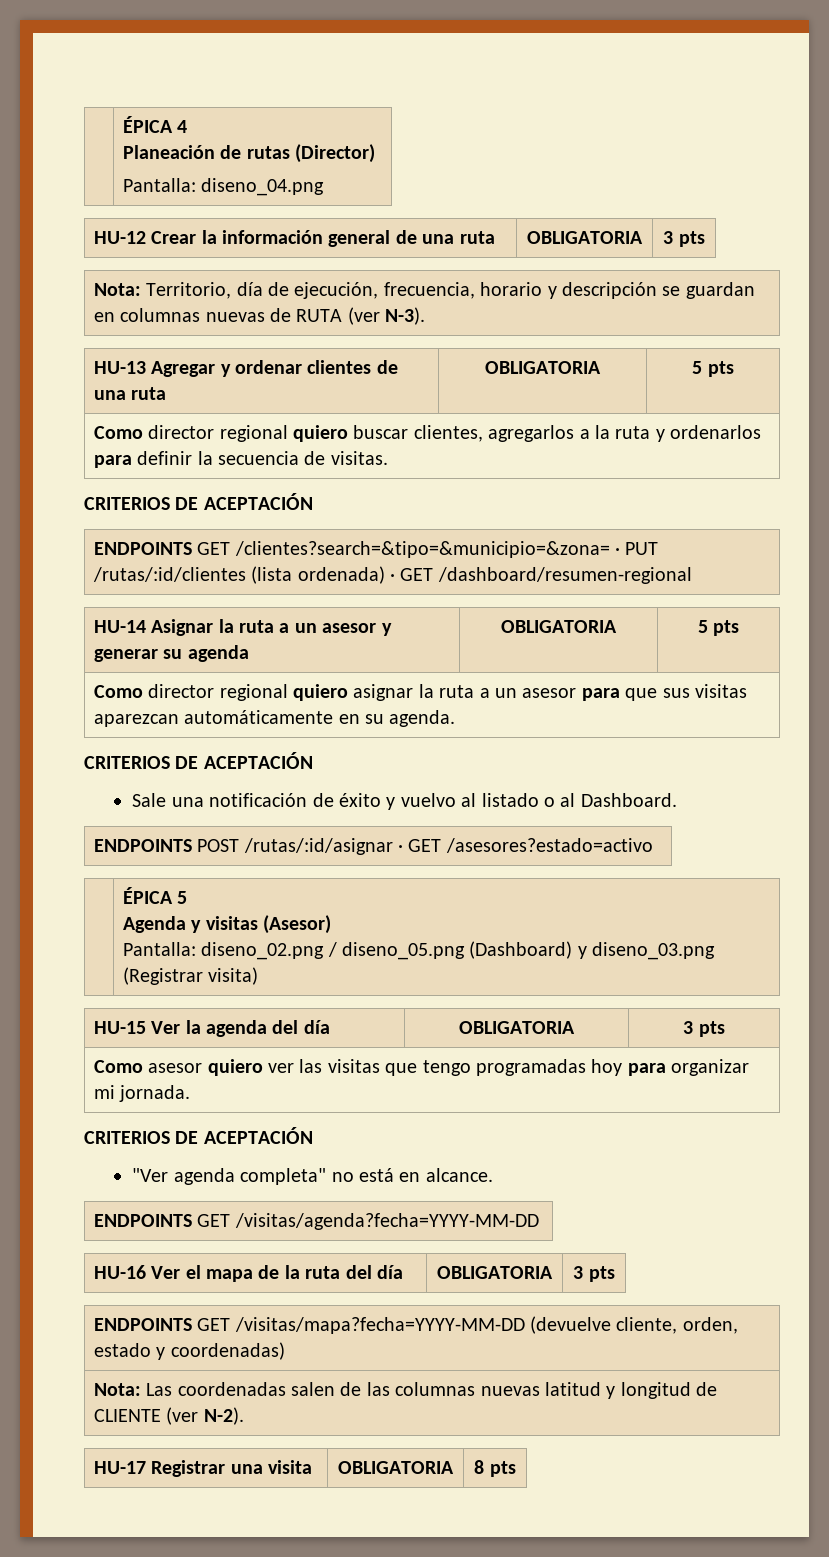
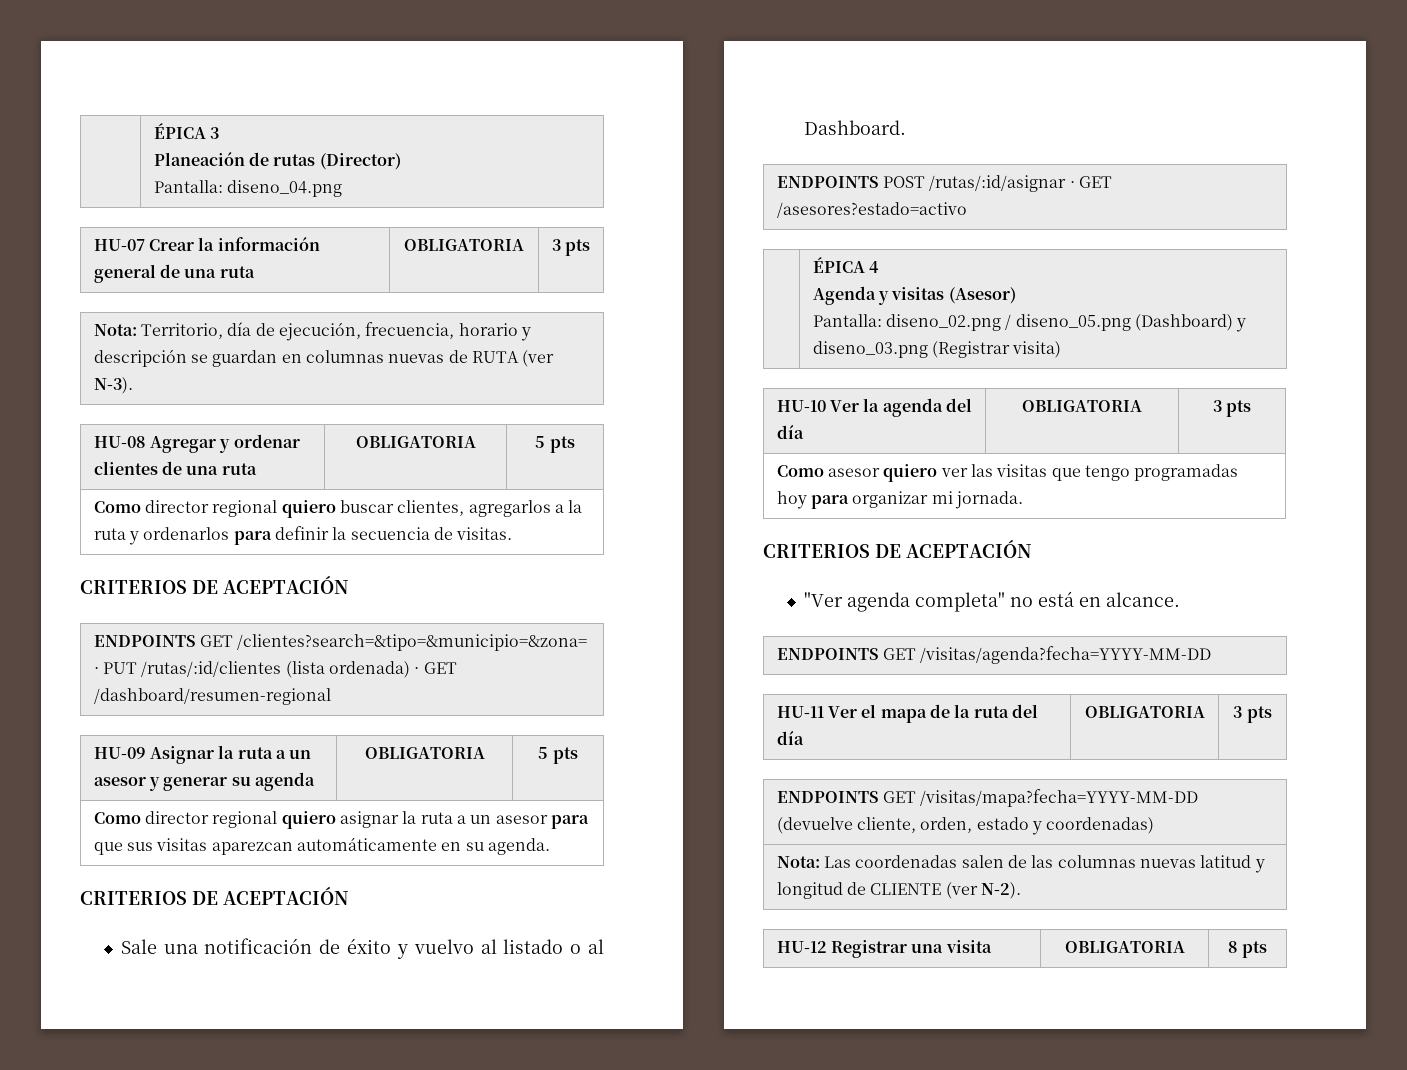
- | ÉPICA 4
+ | ÉPICA 3
- HU-12 Crear la información general de una ruta | OBLIGATORIA | 3 pts
+ HU-07 Crear la información general de una ruta | OBLIGATORIA | 3 pts
- HU-13 Agregar y ordenar clientes de una ruta | OBLIGATORIA | 5 pts
+ HU-08 Agregar y ordenar clientes de una ruta | OBLIGATORIA | 5 pts
- HU-14 Asignar la ruta a un asesor y generar su agenda | OBLIGATORIA | 5 pts
+ HU-09 Asignar la ruta a un asesor y generar su agenda | OBLIGATORIA | 5 pts
- | ÉPICA 5
+ | ÉPICA 4
- HU-15 Ver la agenda del día | OBLIGATORIA | 3 pts
+ HU-10 Ver la agenda del día | OBLIGATORIA | 3 pts
- HU-16 Ver el mapa de la ruta del día | OBLIGATORIA | 3 pts
+ HU-11 Ver el mapa de la ruta del día | OBLIGATORIA | 3 pts
- HU-17 Registrar una visita | OBLIGATORIA | 8 pts
+ HU-12 Registrar una visita | OBLIGATORIA | 8 pts

